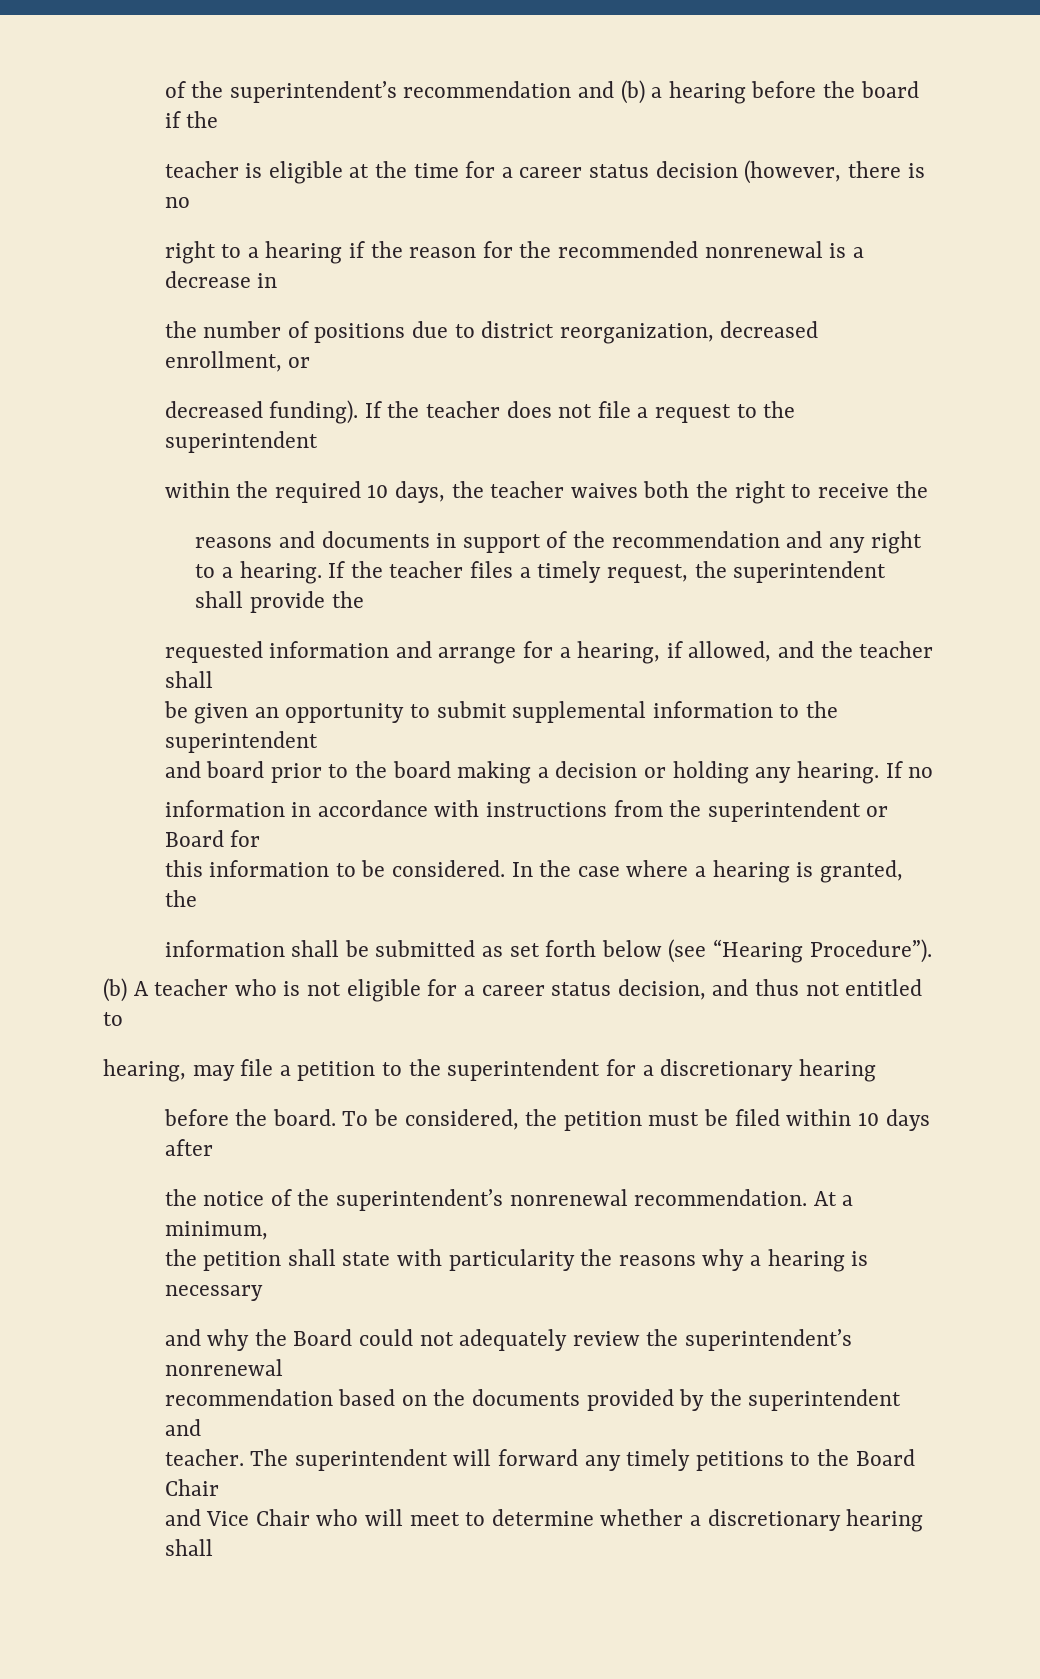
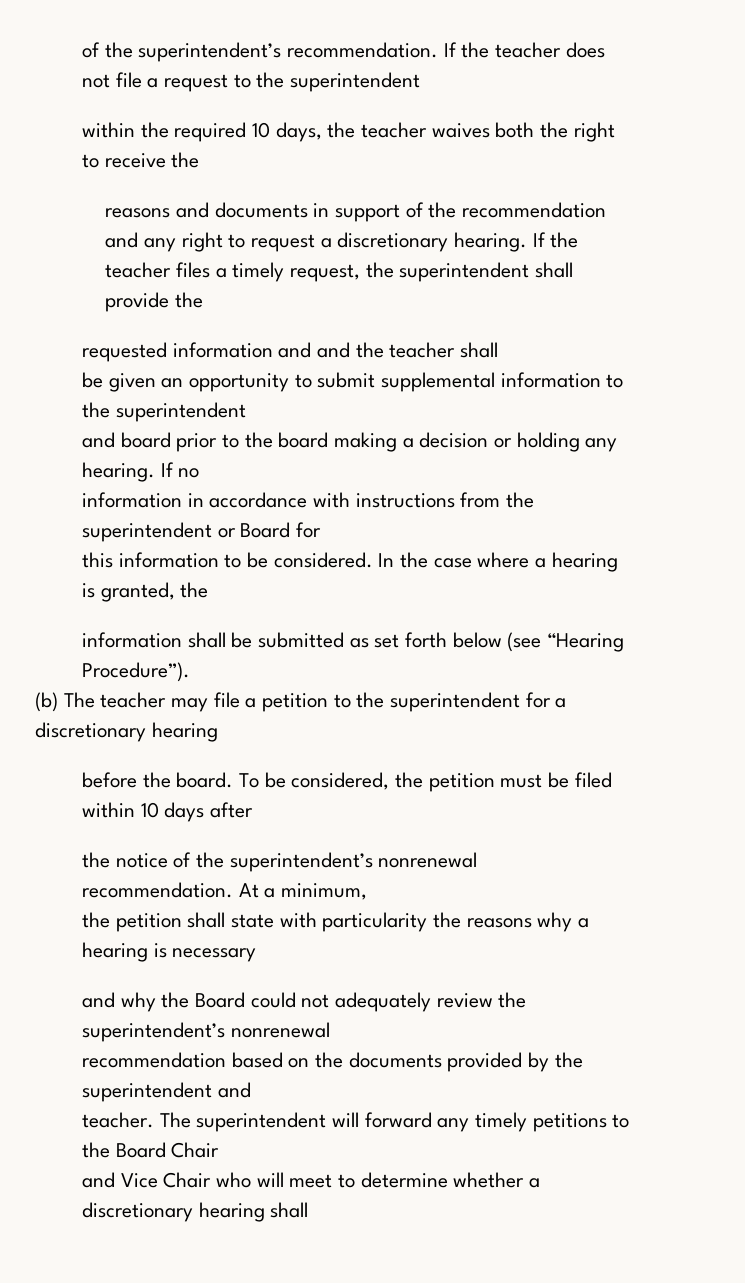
- of the superintendent’s recommendation and (b) a hearing before the board if the
- teacher is eligible at the time for a career status decision (however, there is no
- right to a hearing if the reason for the recommended nonrenewal is a decrease in
- the number of positions due to district reorganization, decreased enrollment, or
- decreased funding).
+ of the superintendent’s recommendation.
- reasons and documents in support of the recommendation and any right to a hearing.
+ reasons and documents in support of the recommendation and any right to request a discretionary hearing.
- requested information and arrange for a hearing, if allowed, and the teacher shall
+ requested information and and the teacher shall
- (b) A teacher who is not eligible for a career status decision, and thus not entitled to
- hearing, may file a petition to the superintendent for a discretionary hearing
+ (b) The teacher may file a petition to the superintendent for a discretionary hearing

